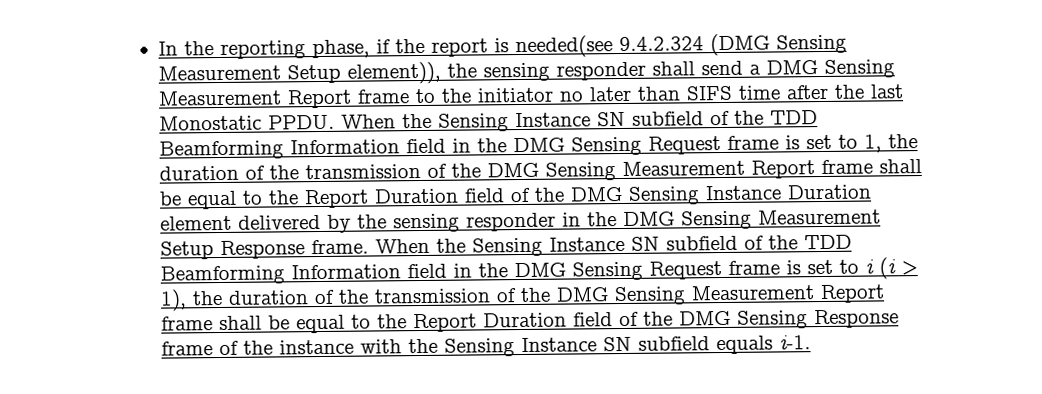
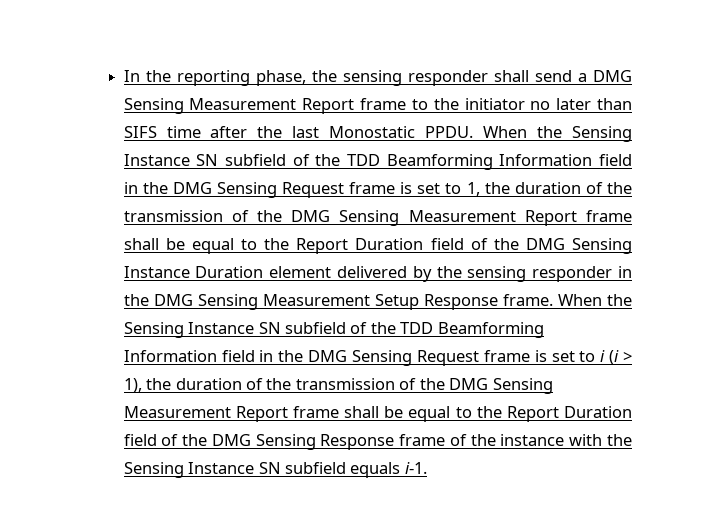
- In the reporting phase, if the report is needed(see 9.4.2.324 (DMG Sensing Measurement Setup element)), the sensing responder shall send a DMG Sensing Measurement Report frame to the initiator no later than SIFS time after the last Monostatic PPDU.
+ In the reporting phase, the sensing responder shall send a DMG Sensing Measurement Report frame to the initiator no later than SIFS time after the last Monostatic PPDU.

